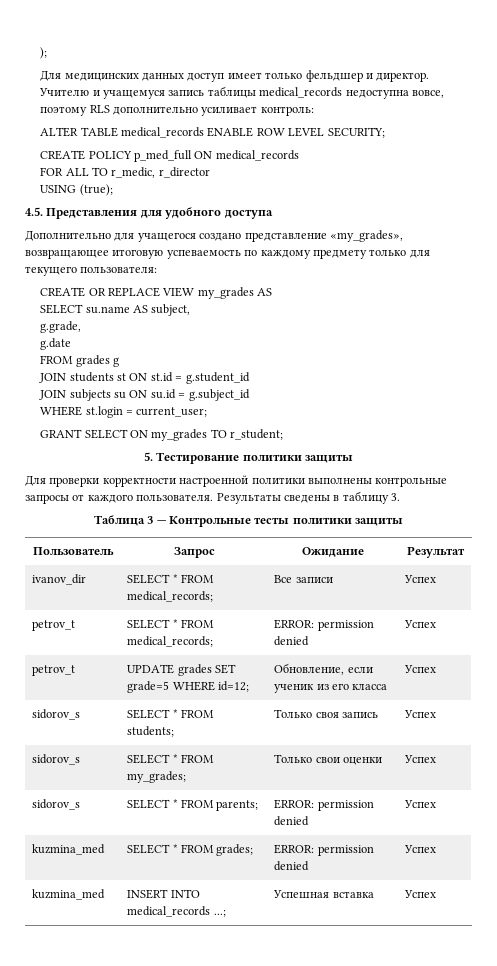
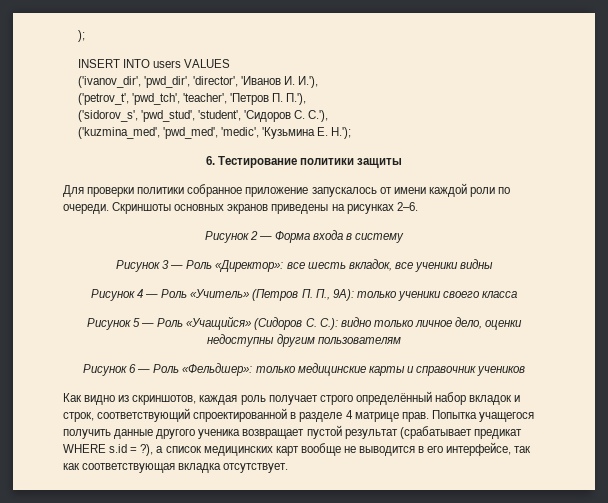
- Для медицинских данных доступ имеет только фельдшер и директор. Учителю и учащемуся запись таблицы medical_records недоступна вовсе, поэтому RLS дополнительно усиливает контроль:
- ALTER TABLE medical_records ENABLE ROW LEVEL SECURITY;
- CREATE POLICY p_med_full ON medical_records
- FOR ALL TO r_medic, r_director
- USING (true);
- 4.5. Представления для удобного доступа
- Дополнительно для учащегося создано представление «my_grades», возвращающее итоговую успеваемость по каждому предмету только для текущего пользователя:
- CREATE OR REPLACE VIEW my_grades AS
- SELECT su.name AS subject,
- g.grade,
- g.date
- FROM grades g
- JOIN students st ON st.id = g.student_id
- JOIN subjects su ON su.id = g.subject_id
- WHERE st.login = current_user;
- GRANT SELECT ON my_grades TO r_student;
- 5. Тестирование политики защиты
+ INSERT INTO users VALUES
+ ('ivanov_dir', 'pwd_dir', 'director', 'Иванов И. И.'),
+ ('petrov_t', 'pwd_tch', 'teacher', 'Петров П. П.'),
+ ('sidorov_s', 'pwd_stud', 'student', 'Сидоров С. С.'),
+ ('kuzmina_med', 'pwd_med', 'medic', 'Кузьмина Е. Н.');
+ 6. Тестирование политики защиты
- Для проверки корректности настроенной политики выполнены контрольные запросы от каждого пользователя. Результаты сведены в таблицу 3.
- Таблица 3 — Контрольные тесты политики защиты
- Пользователь | Запрос | Ожидание | Результат
- ivanov_dir | SELECT * FROM medical_records; | Все записи | Успех
- petrov_t | SELECT * FROM medical_records; | ERROR: permission denied | Успех
- petrov_t | UPDATE grades SET grade=5 WHERE id=12; | Обновление, если ученик из его класса | Успех
- sidorov_s | SELECT * FROM students; | Только своя запись | Успех
- sidorov_s | SELECT * FROM my_grades; | Только свои оценки | Успех
- sidorov_s | SELECT * FROM parents; | ERROR: permission denied | Успех
- kuzmina_med | SELECT * FROM grades; | ERROR: permission denied | Успех
- kuzmina_med | INSERT INTO medical_records ...; | Успешная вставка | Успех
+ Для проверки политики собранное приложение запускалось от имени каждой роли по очереди. Скриншоты основных экранов приведены на рисунках 2–6.
+ Рисунок 2 — Форма входа в систему
+ Рисунок 3 — Роль «Директор»: все шесть вкладок, все ученики видны
+ Рисунок 4 — Роль «Учитель» (Петров П. П., 9А): только ученики своего класса
+ Рисунок 5 — Роль «Учащийся» (Сидоров С. С.): видно только личное дело, оценки недоступны другим пользователям
+ Рисунок 6 — Роль «Фельдшер»: только медицинские карты и справочник учеников
+ Как видно из скриншотов, каждая роль получает строго определённый набор вкладок и строк, соответствующий спроектированной в разделе 4 матрице прав. Попытка учащегося получить данные другого ученика возвращает пустой результат (срабатывает предикат WHERE s.id = ?), а список медицинских карт вообще не выводится в его интерфейсе, так как соответствующая вкладка отсутствует.

